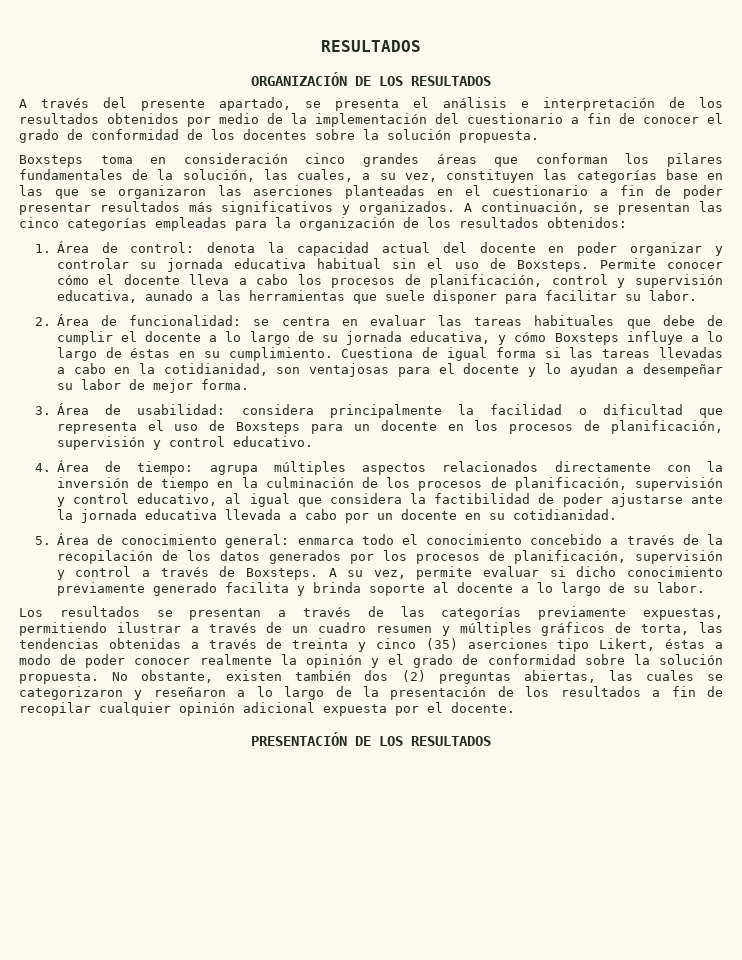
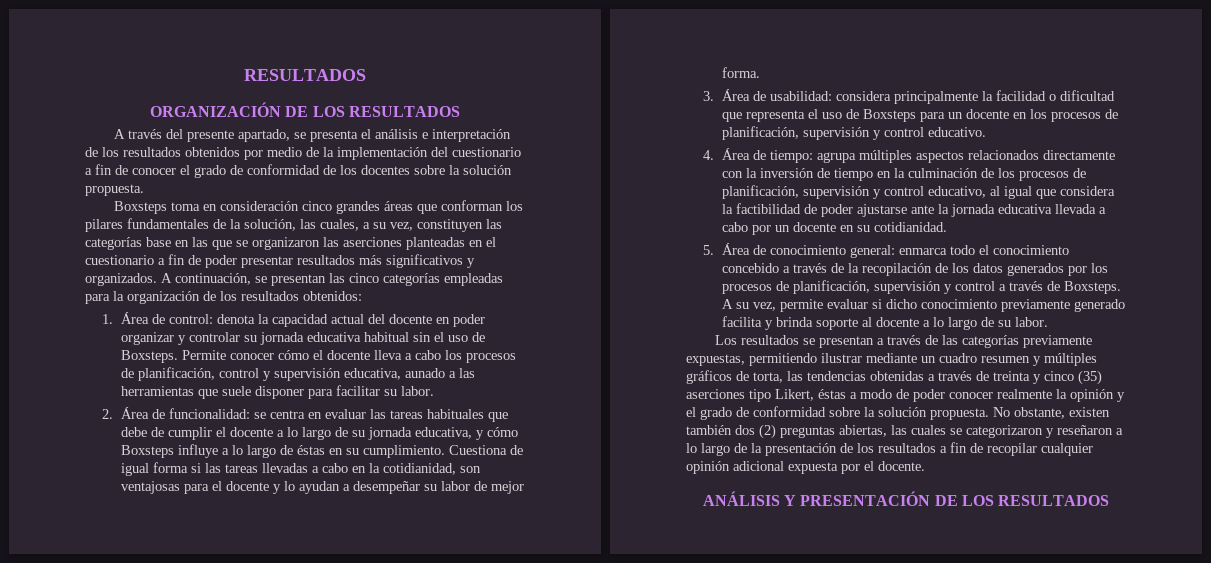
- Los resultados se presentan a través de las categorías previamente expuestas, permitiendo ilustrar a través de un cuadro resumen y múltiples gráficos de torta, las tendencias obtenidas a través de treinta y cinco (35) aserciones tipo Likert, éstas a modo de poder conocer realmente la opinión y el grado de conformidad sobre la solución propuesta.
+ Los resultados se presentan a través de las categorías previamente expuestas, permitiendo ilustrar mediante un cuadro resumen y múltiples gráficos de torta, las tendencias obtenidas a través de treinta y cinco (35) aserciones tipo Likert, éstas a modo de poder conocer realmente la opinión y el grado de conformidad sobre la solución propuesta.
- PRESENTACIÓN DE LOS RESULTADOS
+ ANÁLISIS Y PRESENTACIÓN DE LOS RESULTADOS

